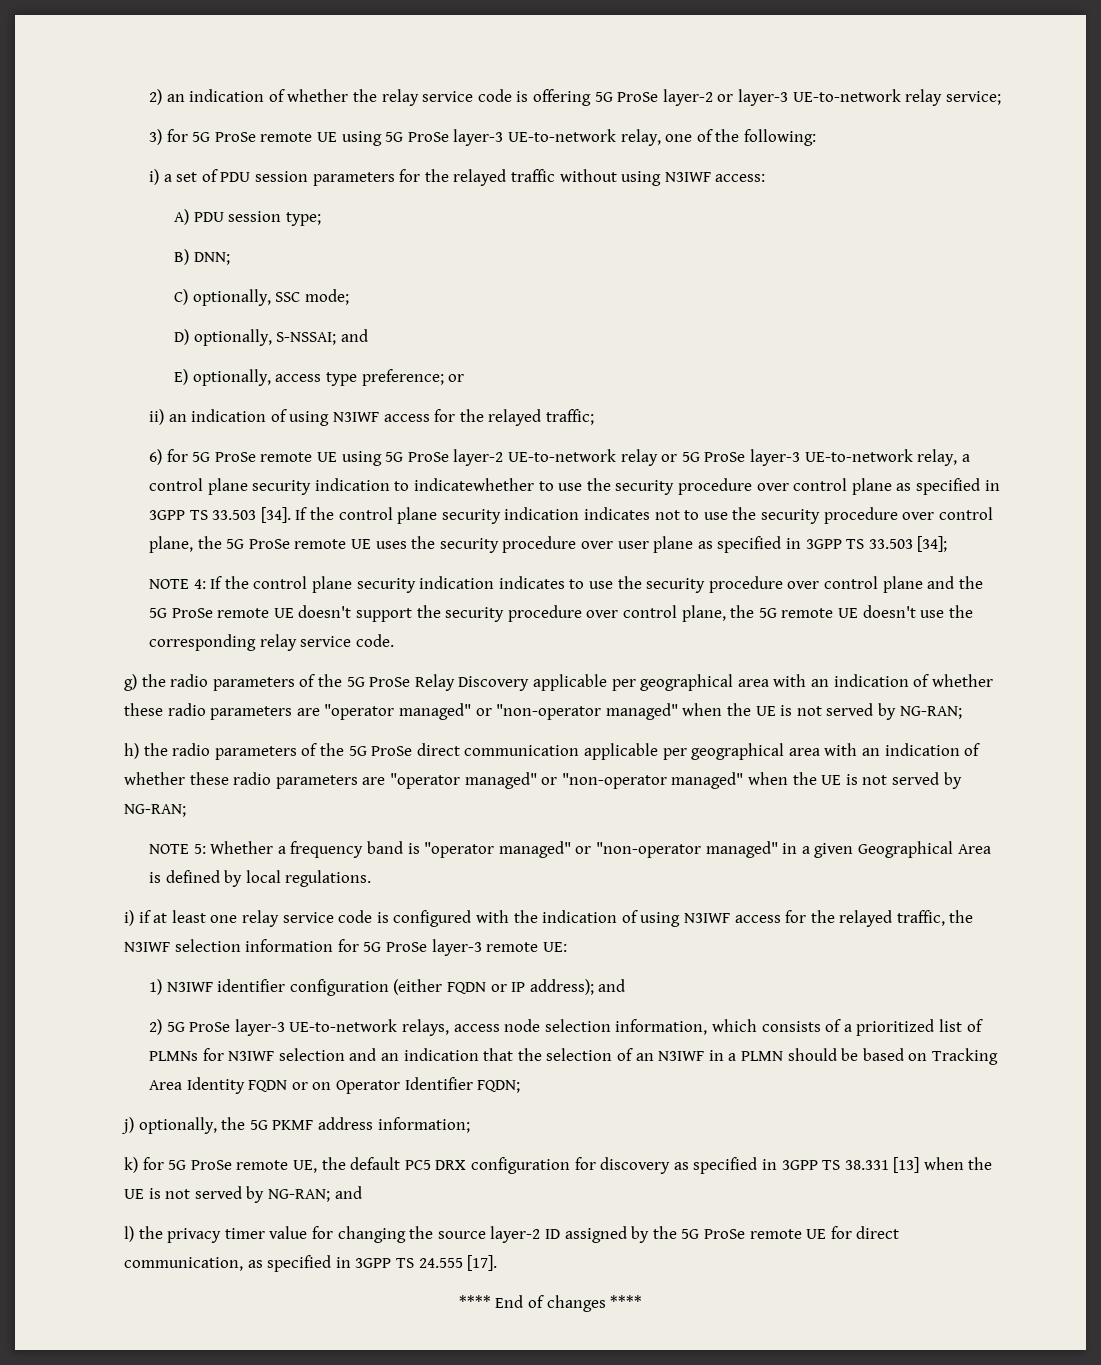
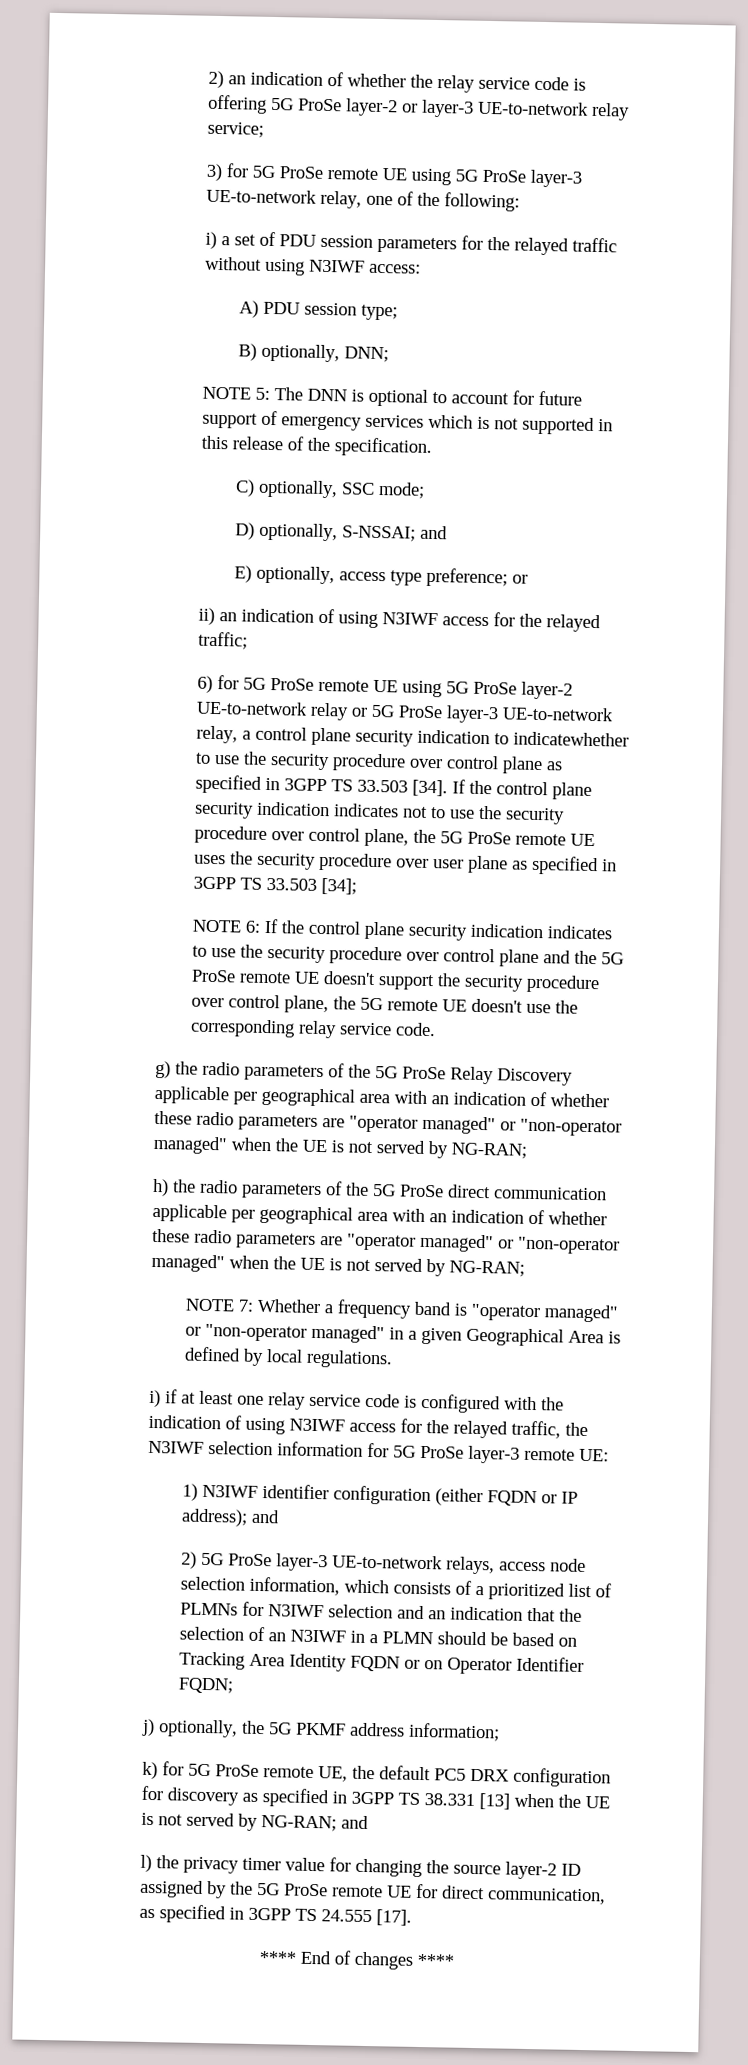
- B) DNN;
+ B) optionally, DNN;
+ NOTE 5: The DNN is optional to account for future support of emergency services which is not supported in this release of the specification.
- NOTE 4: If the control plane security indication indicates to use the security procedure over control plane and the 5G ProSe remote UE doesn't support the security procedure over control plane, the 5G remote UE doesn't use the corresponding relay service code.
+ NOTE 6: If the control plane security indication indicates to use the security procedure over control plane and the 5G ProSe remote UE doesn't support the security procedure over control plane, the 5G remote UE doesn't use the corresponding relay service code.
- NOTE 5: Whether a frequency band is "operator managed" or "non-operator managed" in a given Geographical Area is defined by local regulations.
+ NOTE 7: Whether a frequency band is "operator managed" or "non-operator managed" in a given Geographical Area is defined by local regulations.

